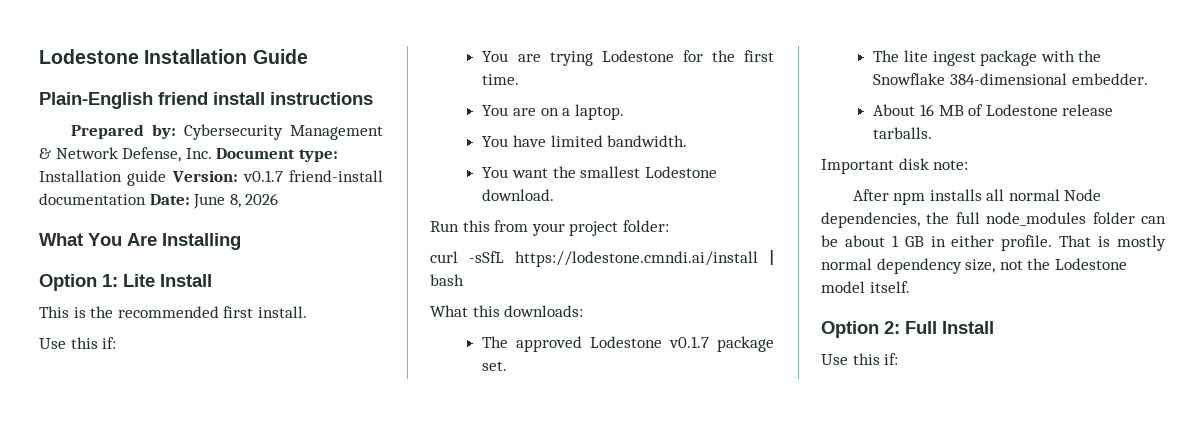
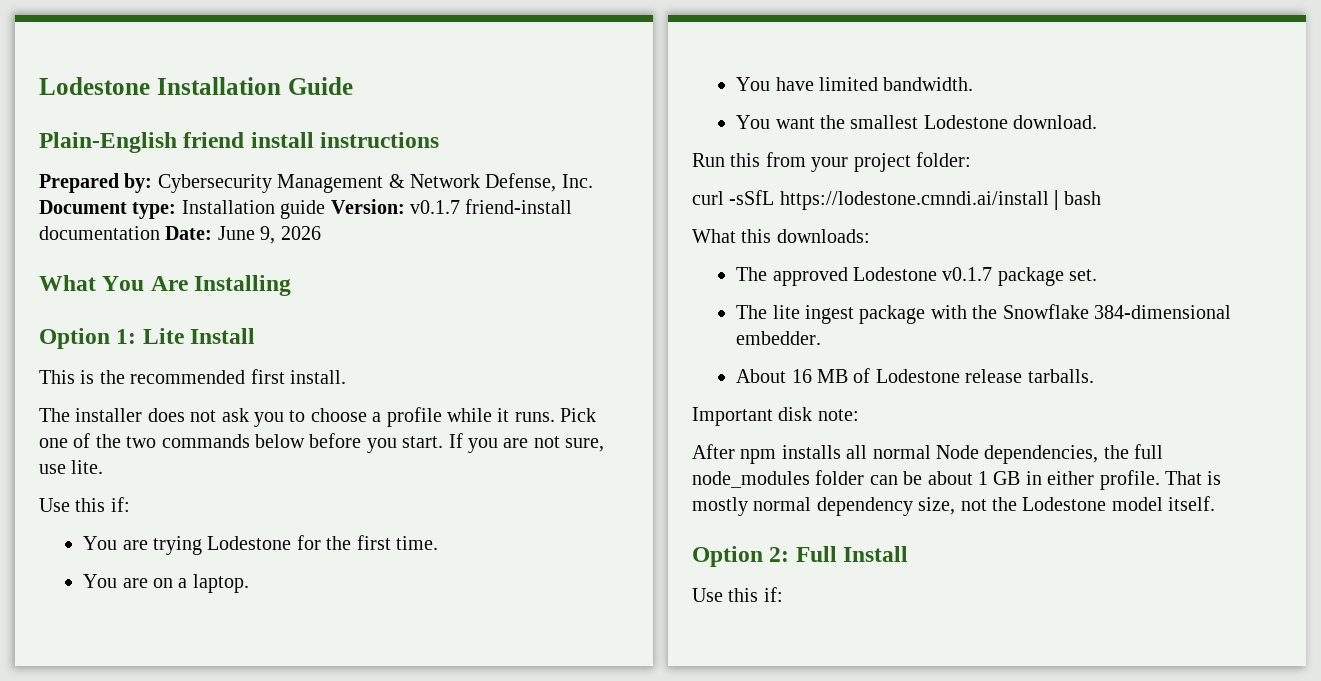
- Prepared by: Cybersecurity Management & Network Defense, Inc. Document type: Installation guide Version: v0.1.7 friend-install documentation Date: June 8, 2026
+ Prepared by: Cybersecurity Management & Network Defense, Inc. Document type: Installation guide Version: v0.1.7 friend-install documentation Date: June 9, 2026
+ The installer does not ask you to choose a profile while it runs. Pick one of the two commands below before you start. If you are not sure, use lite.

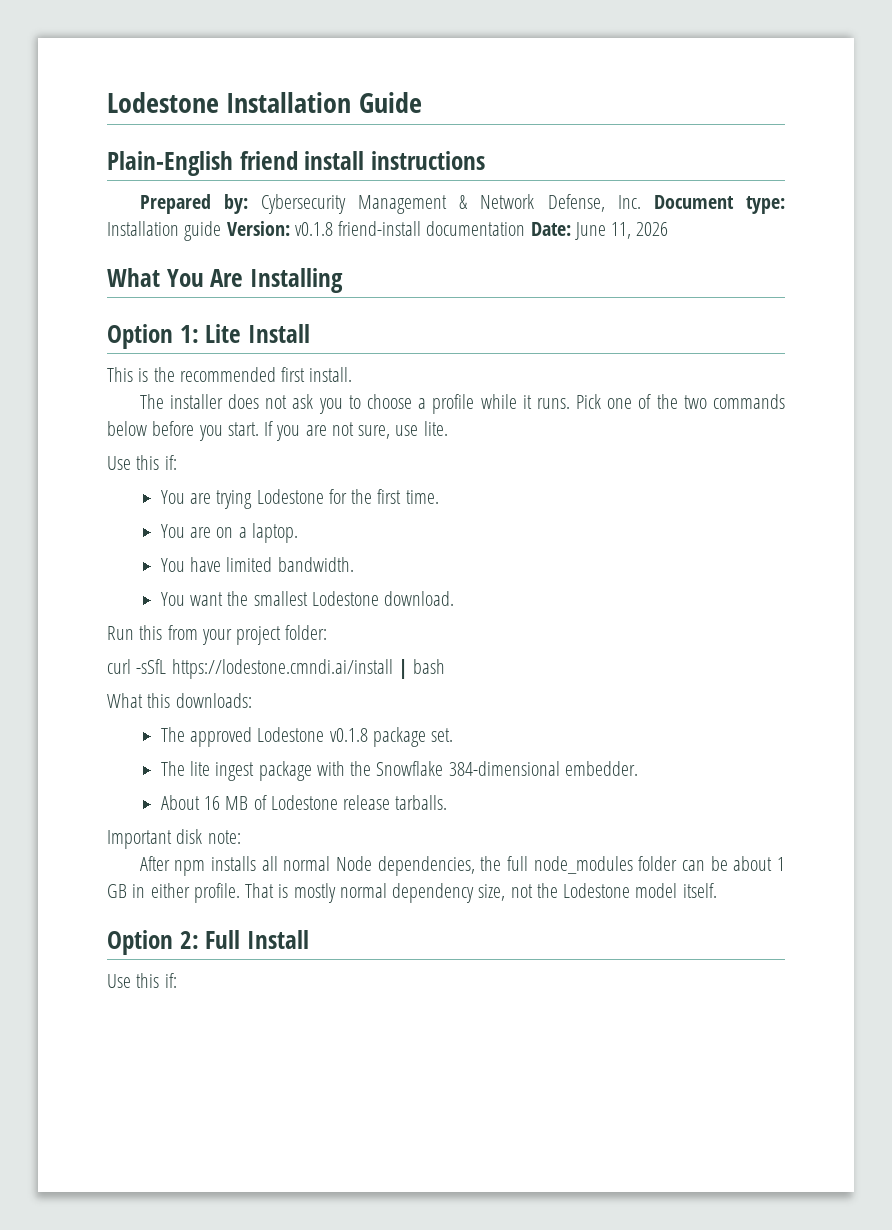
- Prepared by: Cybersecurity Management & Network Defense, Inc. Document type: Installation guide Version: v0.1.7 friend-install documentation Date: June 9, 2026
+ Prepared by: Cybersecurity Management & Network Defense, Inc. Document type: Installation guide Version: v0.1.8 friend-install documentation Date: June 11, 2026
- The approved Lodestone v0.1.7 package set.
+ The approved Lodestone v0.1.8 package set.

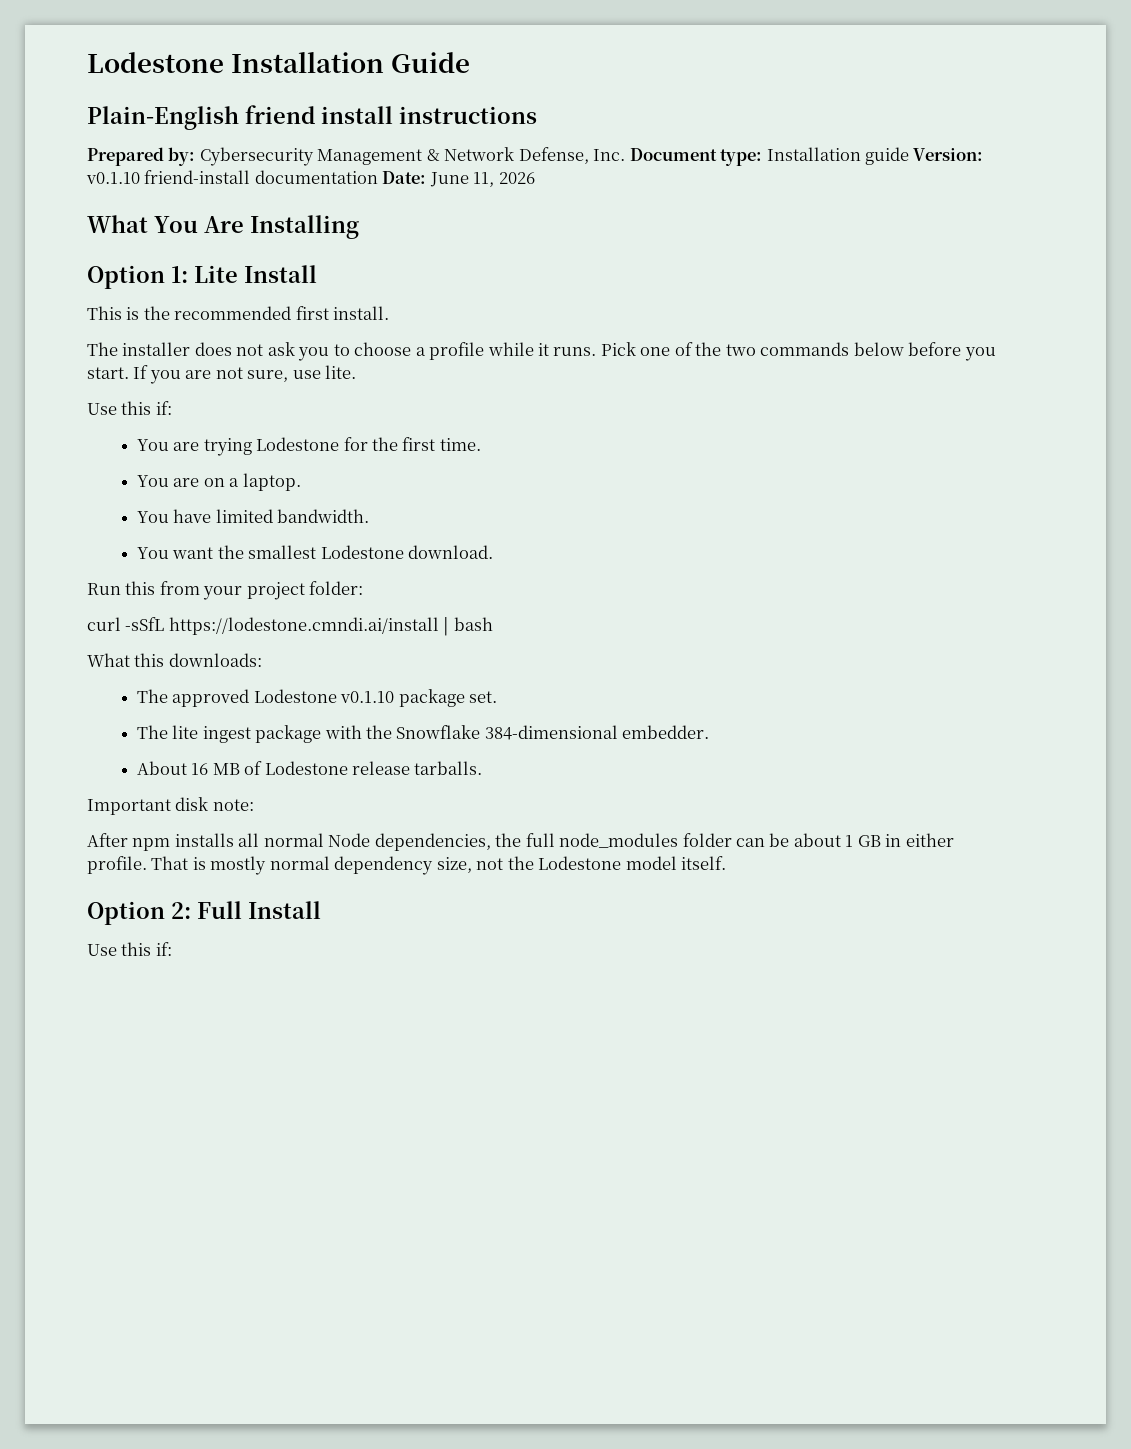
- Prepared by: Cybersecurity Management & Network Defense, Inc. Document type: Installation guide Version: v0.1.8 friend-install documentation Date: June 11, 2026
+ Prepared by: Cybersecurity Management & Network Defense, Inc. Document type: Installation guide Version: v0.1.10 friend-install documentation Date: June 11, 2026
- The approved Lodestone v0.1.8 package set.
+ The approved Lodestone v0.1.10 package set.

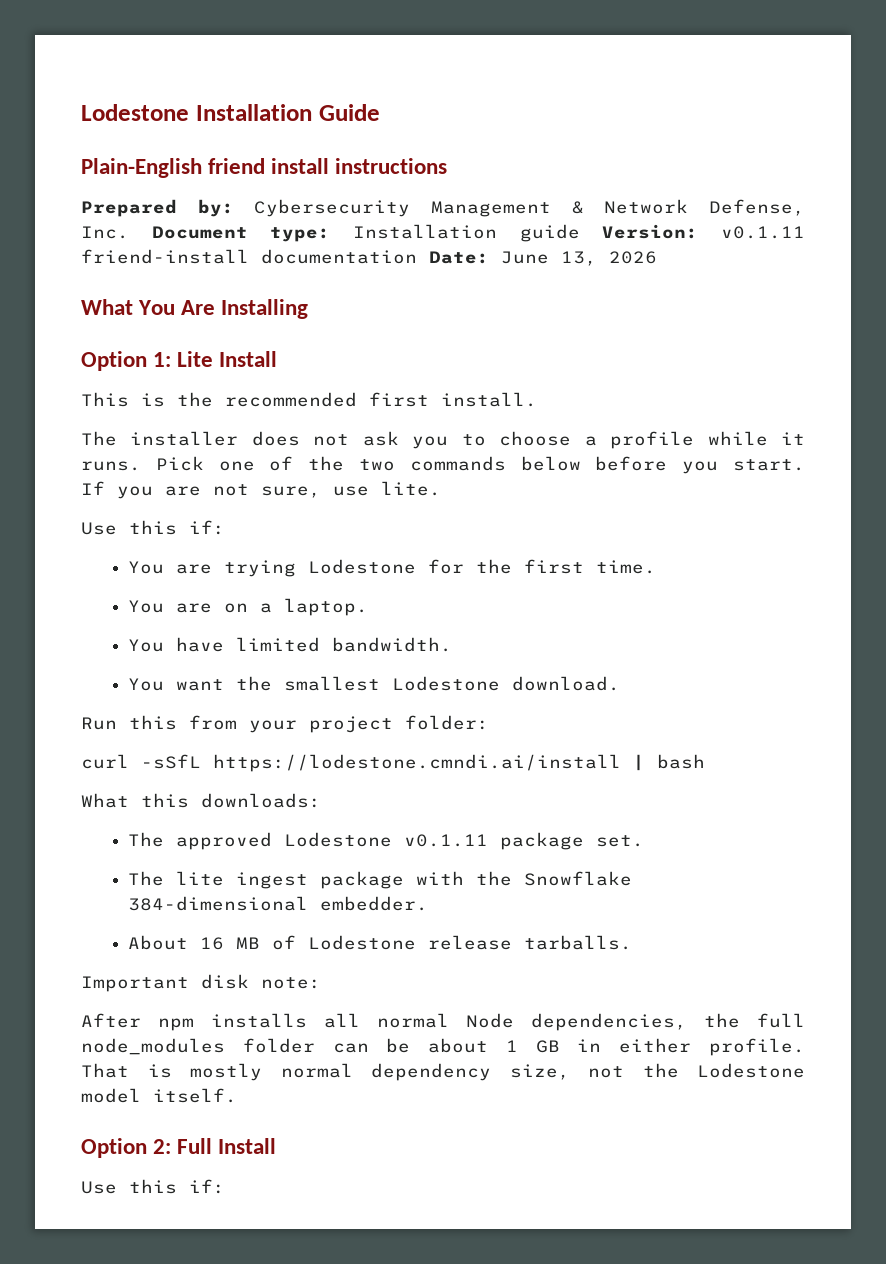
- Prepared by: Cybersecurity Management & Network Defense, Inc. Document type: Installation guide Version: v0.1.10 friend-install documentation Date: June 11, 2026
+ Prepared by: Cybersecurity Management & Network Defense, Inc. Document type: Installation guide Version: v0.1.11 friend-install documentation Date: June 13, 2026
- The approved Lodestone v0.1.10 package set.
+ The approved Lodestone v0.1.11 package set.

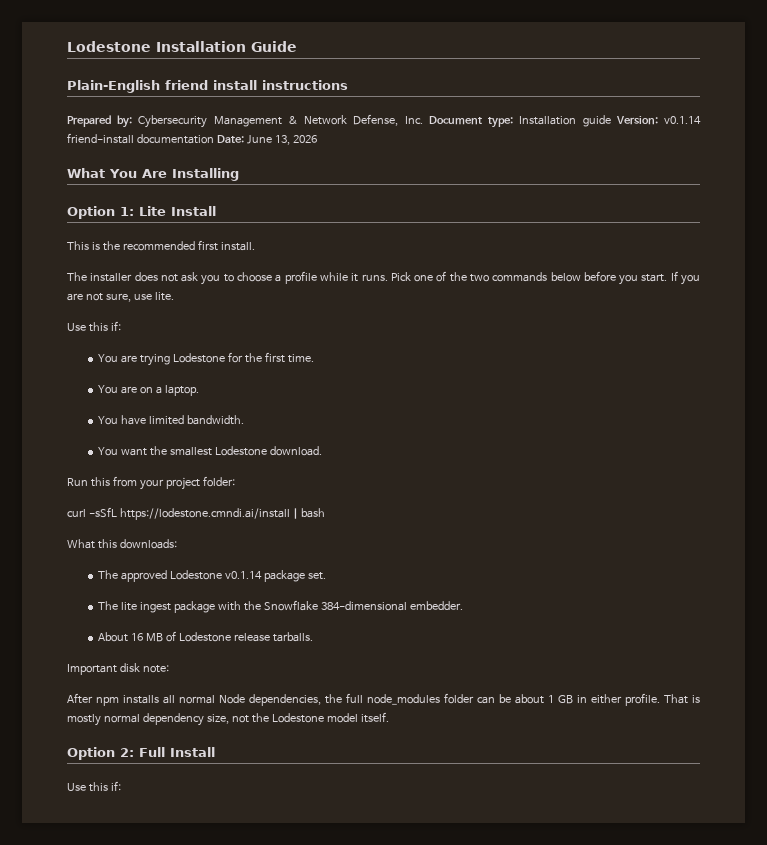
- Prepared by: Cybersecurity Management & Network Defense, Inc. Document type: Installation guide Version: v0.1.11 friend-install documentation Date: June 13, 2026
+ Prepared by: Cybersecurity Management & Network Defense, Inc. Document type: Installation guide Version: v0.1.14 friend-install documentation Date: June 13, 2026
- The approved Lodestone v0.1.11 package set.
+ The approved Lodestone v0.1.14 package set.

